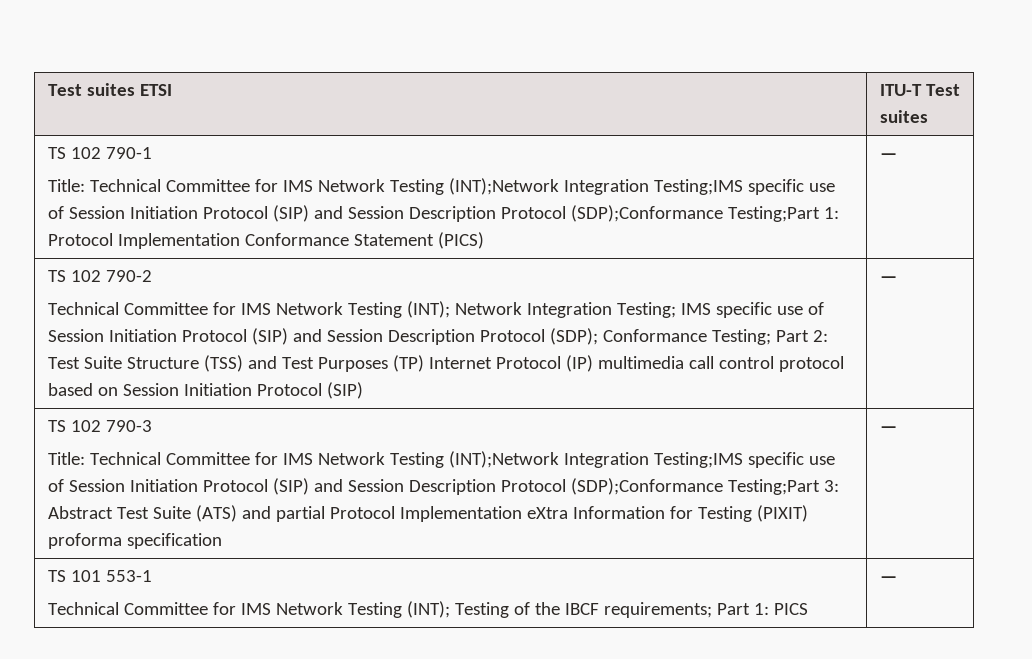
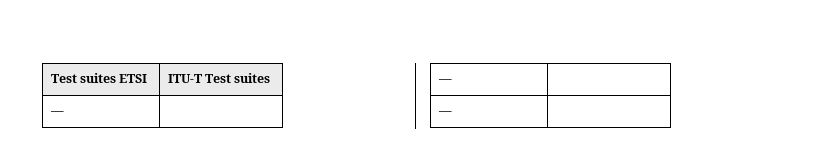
  Test suites ETSI | ITU-T Test suites
- TS 102 790-1
- Title: Technical Committee for IMS Network Testing (INT);Network Integration Testing;IMS specific use of Session Initiation Protocol (SIP) and Session Description Protocol (SDP);Conformance Testing;Part 1: Protocol Implementation Conformance Statement (PICS) | —
- TS 102 790-2
- Technical Committee for IMS Network Testing (INT); Network Integration Testing; IMS specific use of Session Initiation Protocol (SIP) and Session Description Protocol (SDP); Conformance Testing; Part 2: Test Suite Structure (TSS) and Test Purposes (TP) Internet Protocol (IP) multimedia call control protocol based on Session Initiation Protocol (SIP) | —
- TS 102 790-3
- Title: Technical Committee for IMS Network Testing (INT);Network Integration Testing;IMS specific use of Session Initiation Protocol (SIP) and Session Description Protocol (SDP);Conformance Testing;Part 3: Abstract Test Suite (ATS) and partial Protocol Implementation eXtra Information for Testing (PIXIT) proforma specification | —
- TS 101 553-1
- Technical Committee for IMS Network Testing (INT); Testing of the IBCF requirements; Part 1: PICS | —
+ — |
+ — |
+ — |

